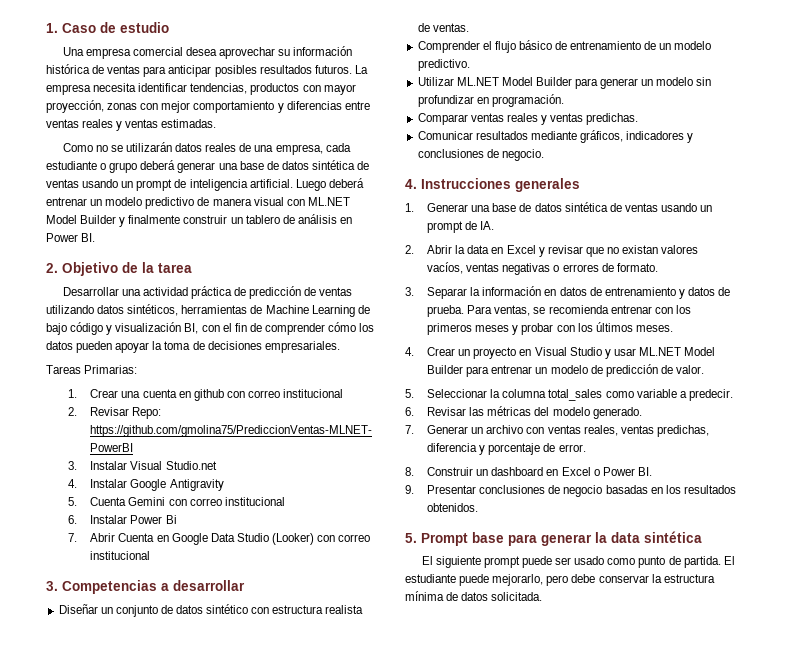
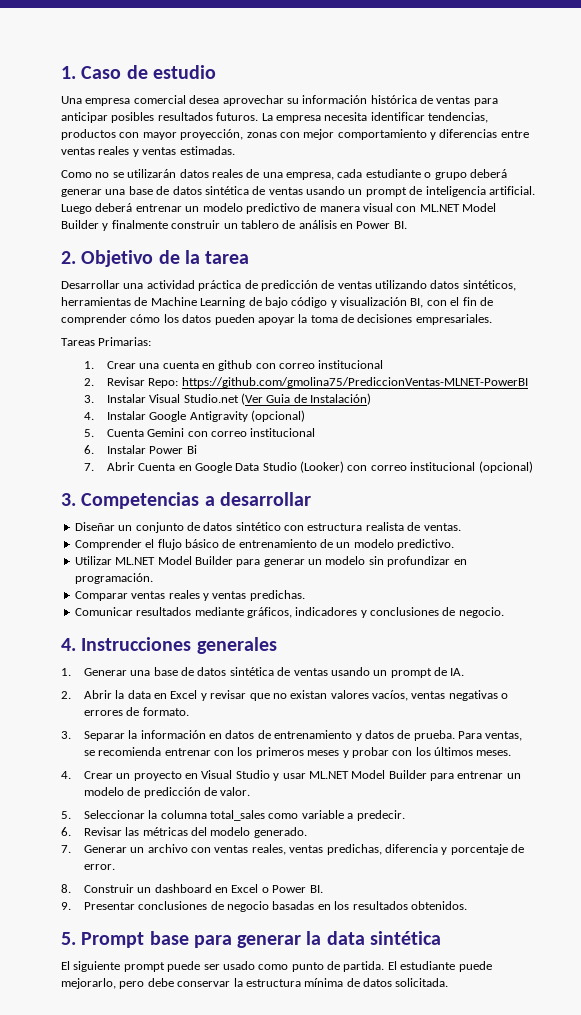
- 3. Instalar Visual Studio.net
+ 3. Instalar Visual Studio.net (Ver Guia de Instalación)
- 4. Instalar Google Antigravity
+ 4. Instalar Google Antigravity (opcional)
- 7. Abrir Cuenta en Google Data Studio (Looker) con correo institucional
+ 7. Abrir Cuenta en Google Data Studio (Looker) con correo institucional (opcional)

